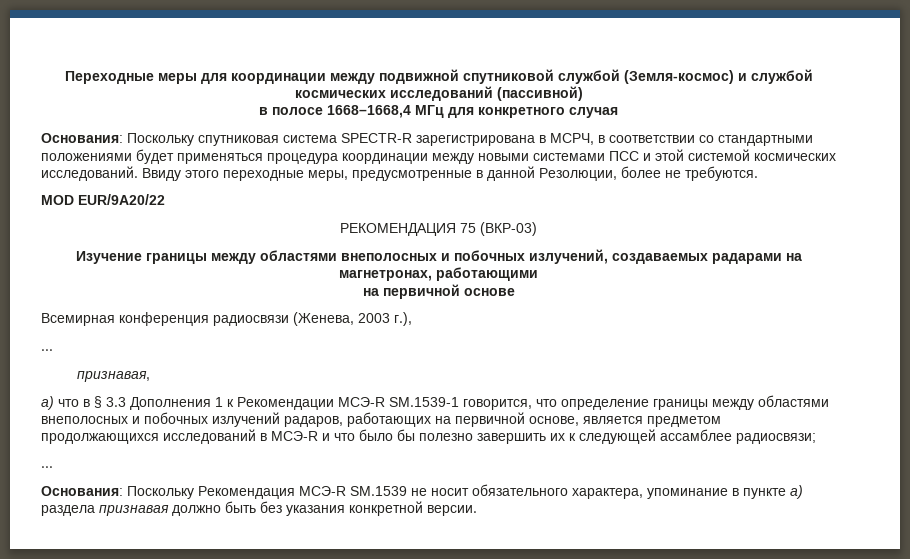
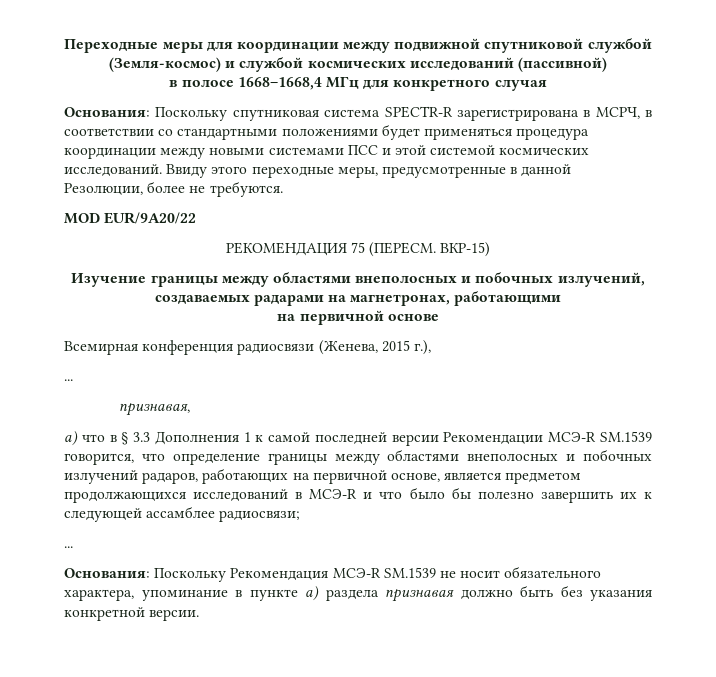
- РЕКОМЕНДАЦИЯ 75 (ВКР-03)
+ РЕКОМЕНДАЦИЯ 75 (ПЕРЕСМ. ВКР-15)
- Всемирная конференция радиосвязи (Женева, 2003 г.),
+ Всемирная конференция радиосвязи (Женева, 2015 г.),
- a) что в § 3.3 Дополнения 1 к Рекомендации МСЭ-R SM.1539-1 говорится, что определение границы между областями внеполосных и побочных излучений радаров, работающих на первичной основе, является предметом продолжающихся исследований в МСЭ-R и что было бы полезно завершить их к следующей ассамблее радиосвязи;
+ a) что в § 3.3 Дополнения 1 к самой последней версии Рекомендации МСЭ-R SM.1539 говорится, что определение границы между областями внеполосных и побочных излучений радаров, работающих на первичной основе, является предметом продолжающихся исследований в МСЭ-R и что было бы полезно завершить их к следующей ассамблее радиосвязи;

